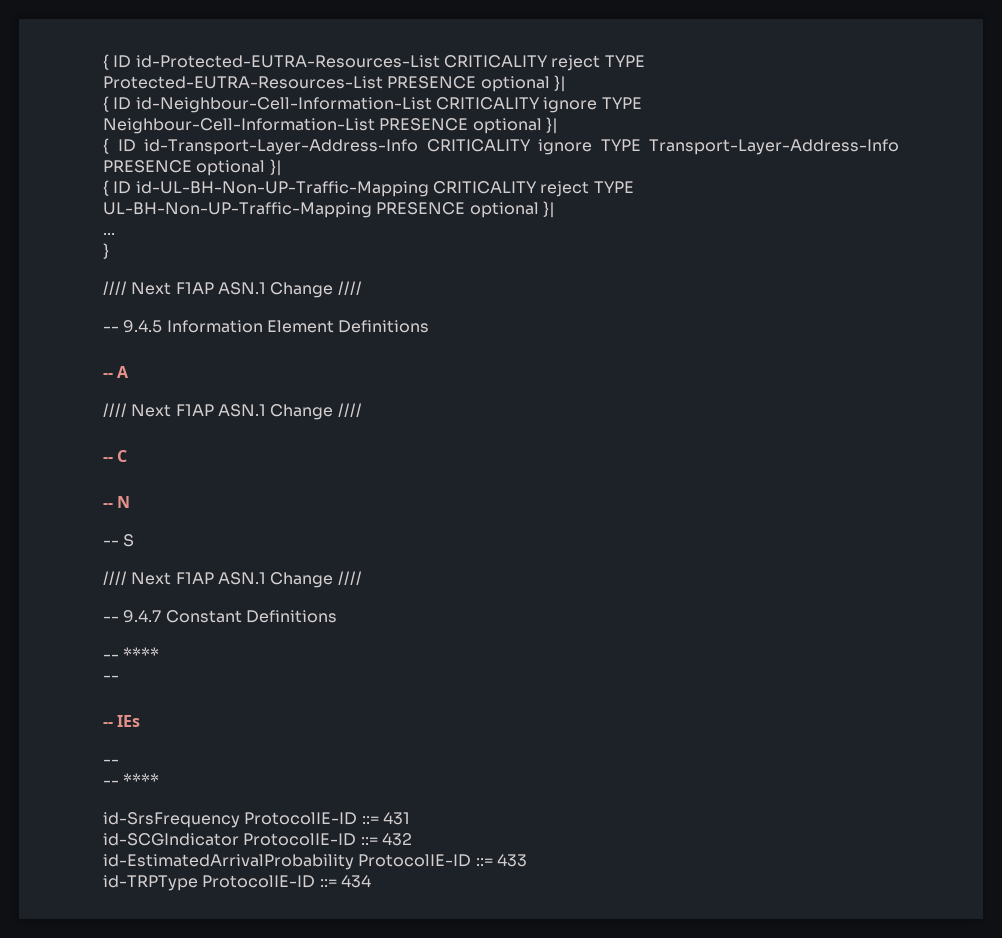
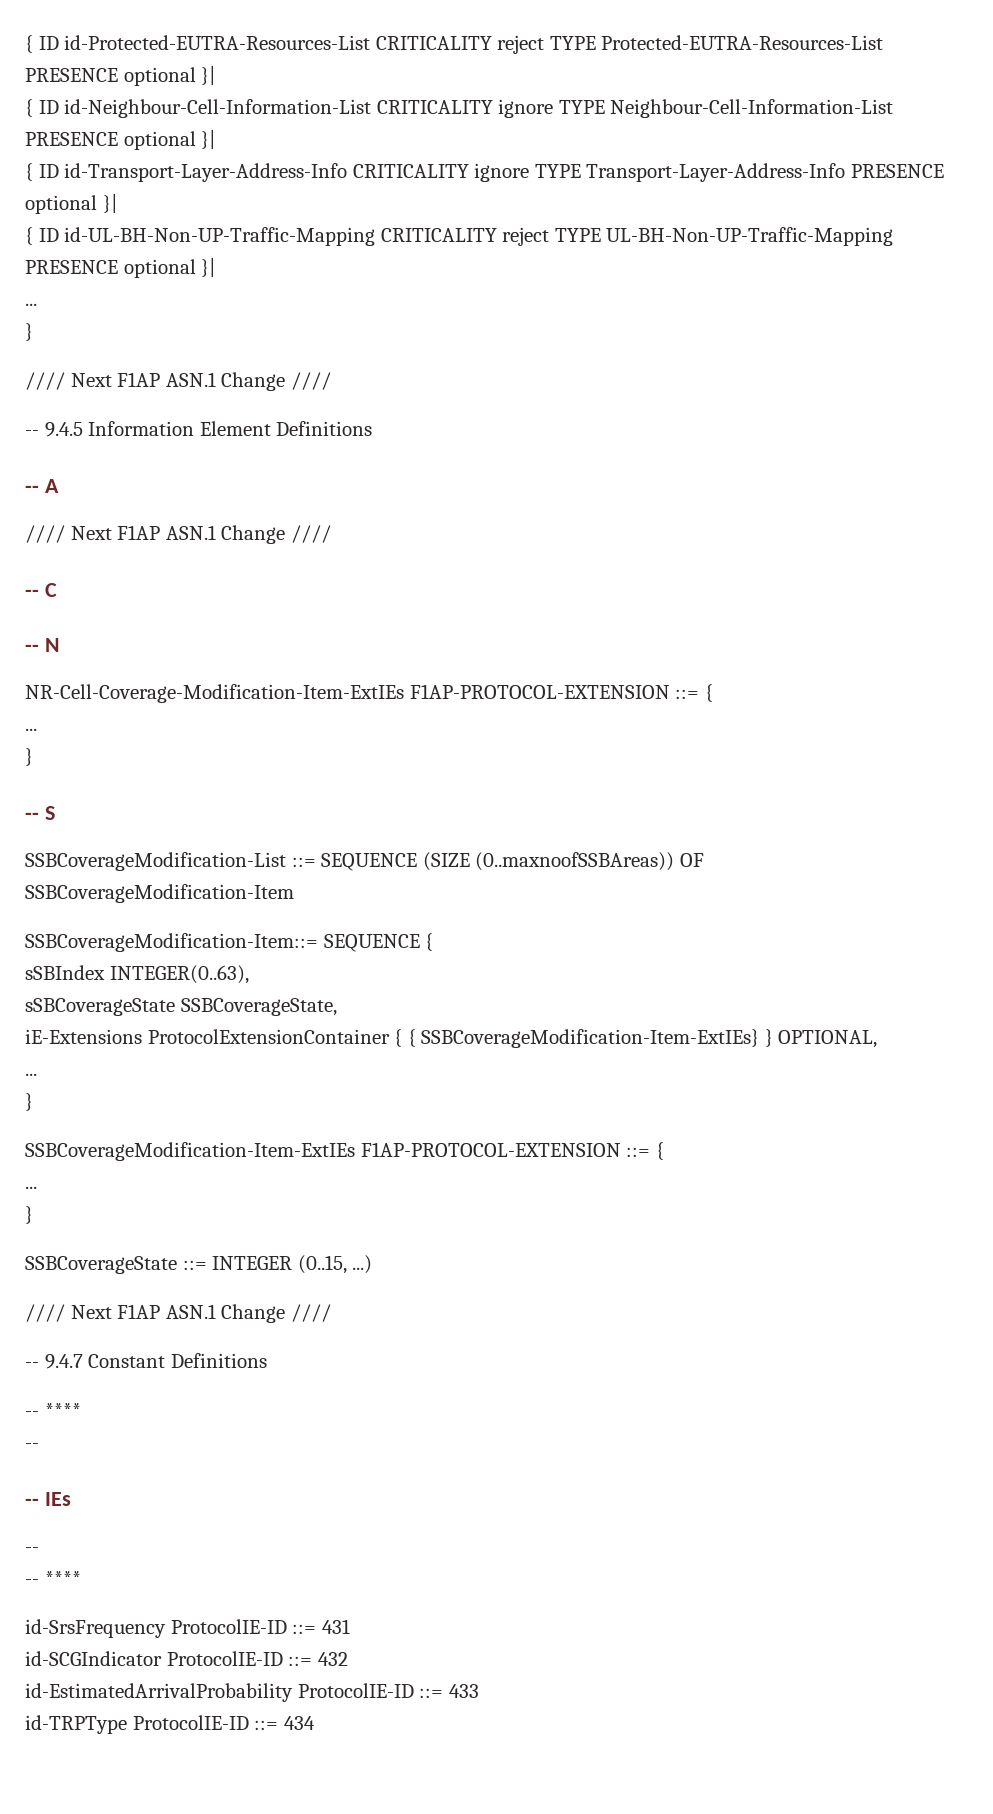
+ NR-Cell-Coverage-Modification-Item-ExtIEs F1AP-PROTOCOL-EXTENSION ::= {
+ ...
+ }
  -- S
+ SSBCoverageModification-List ::= SEQUENCE (SIZE (0..maxnoofSSBAreas)) OF SSBCoverageModification-Item
+ SSBCoverageModification-Item::= SEQUENCE {
+ sSBIndex INTEGER(0..63),
+ sSBCoverageState SSBCoverageState,
+ iE-Extensions ProtocolExtensionContainer { { SSBCoverageModification-Item-ExtIEs} } OPTIONAL,
+ ...
+ }
+ SSBCoverageModification-Item-ExtIEs F1AP-PROTOCOL-EXTENSION ::= {
+ ...
+ }
+ SSBCoverageState ::= INTEGER (0..15, ...)

